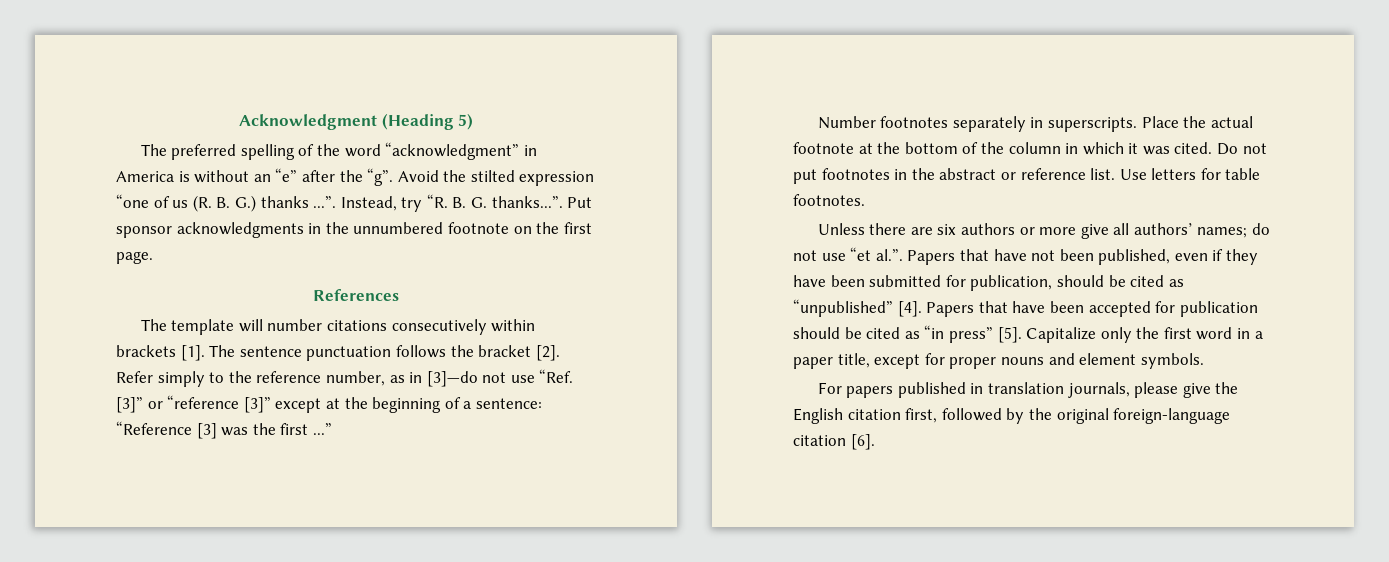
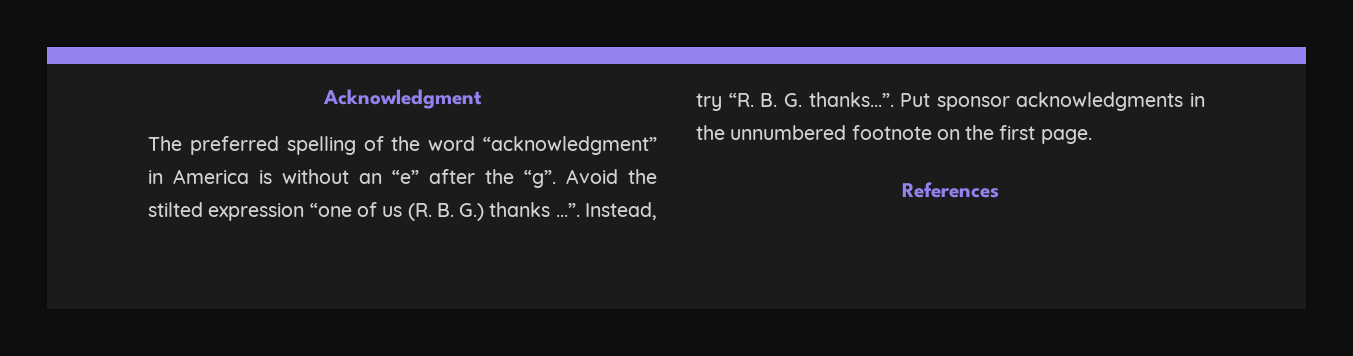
- Acknowledgment (Heading 5)
+ Acknowledgment
- The template will number citations consecutively within brackets [1]. The sentence punctuation follows the bracket [2]. Refer simply to the reference number, as in [3]—do not use “Ref. [3]” or “reference [3]” except at the beginning of a sentence: “Reference [3] was the first ...”
- Number footnotes separately in superscripts. Place the actual footnote at the bottom of the column in which it was cited. Do not put footnotes in the abstract or reference list. Use letters for table footnotes.
- Unless there are six authors or more give all authors’ names; do not use “et al.”. Papers that have not been published, even if they have been submitted for publication, should be cited as “unpublished” [4]. Papers that have been accepted for publication should be cited as “in press” [5]. Capitalize only the first word in a paper title, except for proper nouns and element symbols.
- For papers published in translation journals, please give the English citation first, followed by the original foreign-language citation [6].

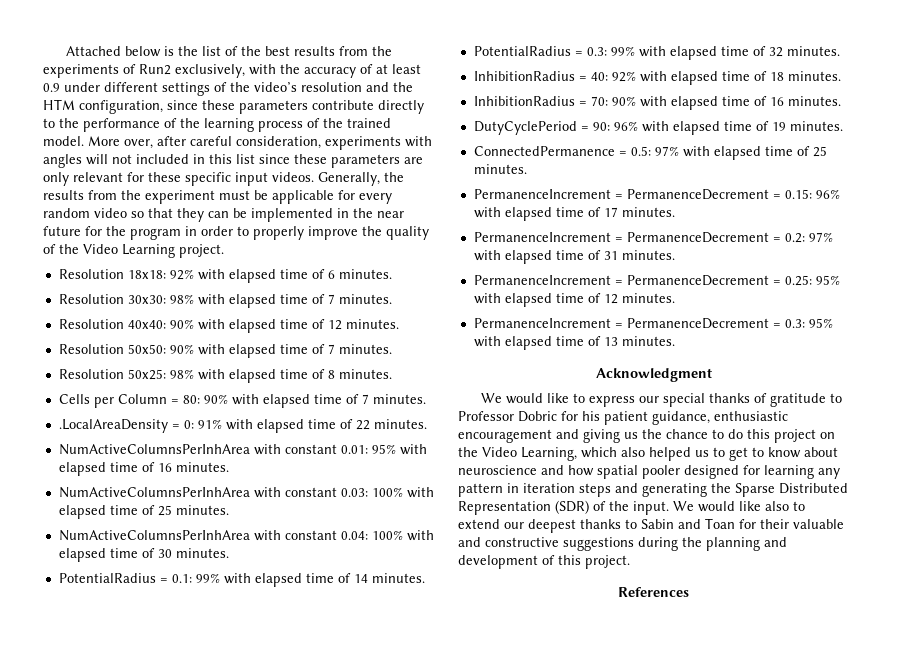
+ Attached below is the list of the best results from the experiments of Run2 exclusively, with the accuracy of at least 0.9 under different settings of the video’s resolution and the HTM configuration, since these parameters contribute directly to the performance of the learning process of the trained model. More over, after careful consideration, experiments with angles will not included in this list since these parameters are only relevant for these specific input videos. Generally, the results from the experiment must be applicable for every random video so that they can be implemented in the near future for the program in order to properly improve the quality of the Video Learning project.
+ Resolution 18x18: 92% with elapsed time of 6 minutes.
+ Resolution 30x30: 98% with elapsed time of 7 minutes.
+ Resolution 40x40: 90% with elapsed time of 12 minutes.
+ Resolution 50x50: 90% with elapsed time of 7 minutes.
+ Resolution 50x25: 98% with elapsed time of 8 minutes.
+ Cells per Column = 80: 90% with elapsed time of 7 minutes.
+ .LocalAreaDensity = 0: 91% with elapsed time of 22 minutes.
+ NumActiveColumnsPerInhArea with constant 0.01: 95% with elapsed time of 16 minutes.
+ NumActiveColumnsPerInhArea with constant 0.03: 100% with elapsed time of 25 minutes.
+ NumActiveColumnsPerInhArea with constant 0.04: 100% with elapsed time of 30 minutes.
+ PotentialRadius = 0.1: 99% with elapsed time of 14 minutes.
+ PotentialRadius = 0.3: 99% with elapsed time of 32 minutes.
+ InhibitionRadius = 40: 92% with elapsed time of 18 minutes.
+ InhibitionRadius = 70: 90% with elapsed time of 16 minutes.
+ DutyCyclePeriod = 90: 96% with elapsed time of 19 minutes.
+ ConnectedPermanence = 0.5: 97% with elapsed time of 25 minutes.
+ PermanenceIncrement = PermanenceDecrement = 0.15: 96% with elapsed time of 17 minutes.
+ PermanenceIncrement = PermanenceDecrement = 0.2: 97% with elapsed time of 31 minutes.
+ PermanenceIncrement = PermanenceDecrement = 0.25: 95% with elapsed time of 12 minutes.
+ PermanenceIncrement = PermanenceDecrement = 0.3: 95% with elapsed time of 13 minutes.
  Acknowledgment
- The preferred spelling of the word “acknowledgment” in America is without an “e” after the “g”. Avoid the stilted expression “one of us (R. B. G.) thanks ...”. Instead, try “R. B. G. thanks...”. Put sponsor acknowledgments in the unnumbered footnote on the first page.
+ We would like to express our special thanks of gratitude to Professor Dobric for his patient guidance, enthusiastic encouragement and giving us the chance to do this project on the Video Learning, which also helped us to get to know about neuroscience and how spatial pooler designed for learning any pattern in iteration steps and generating the Sparse Distributed Representation (SDR) of the input. We would like also to extend our deepest thanks to Sabin and Toan for their valuable and constructive suggestions during the planning and development of this project.

